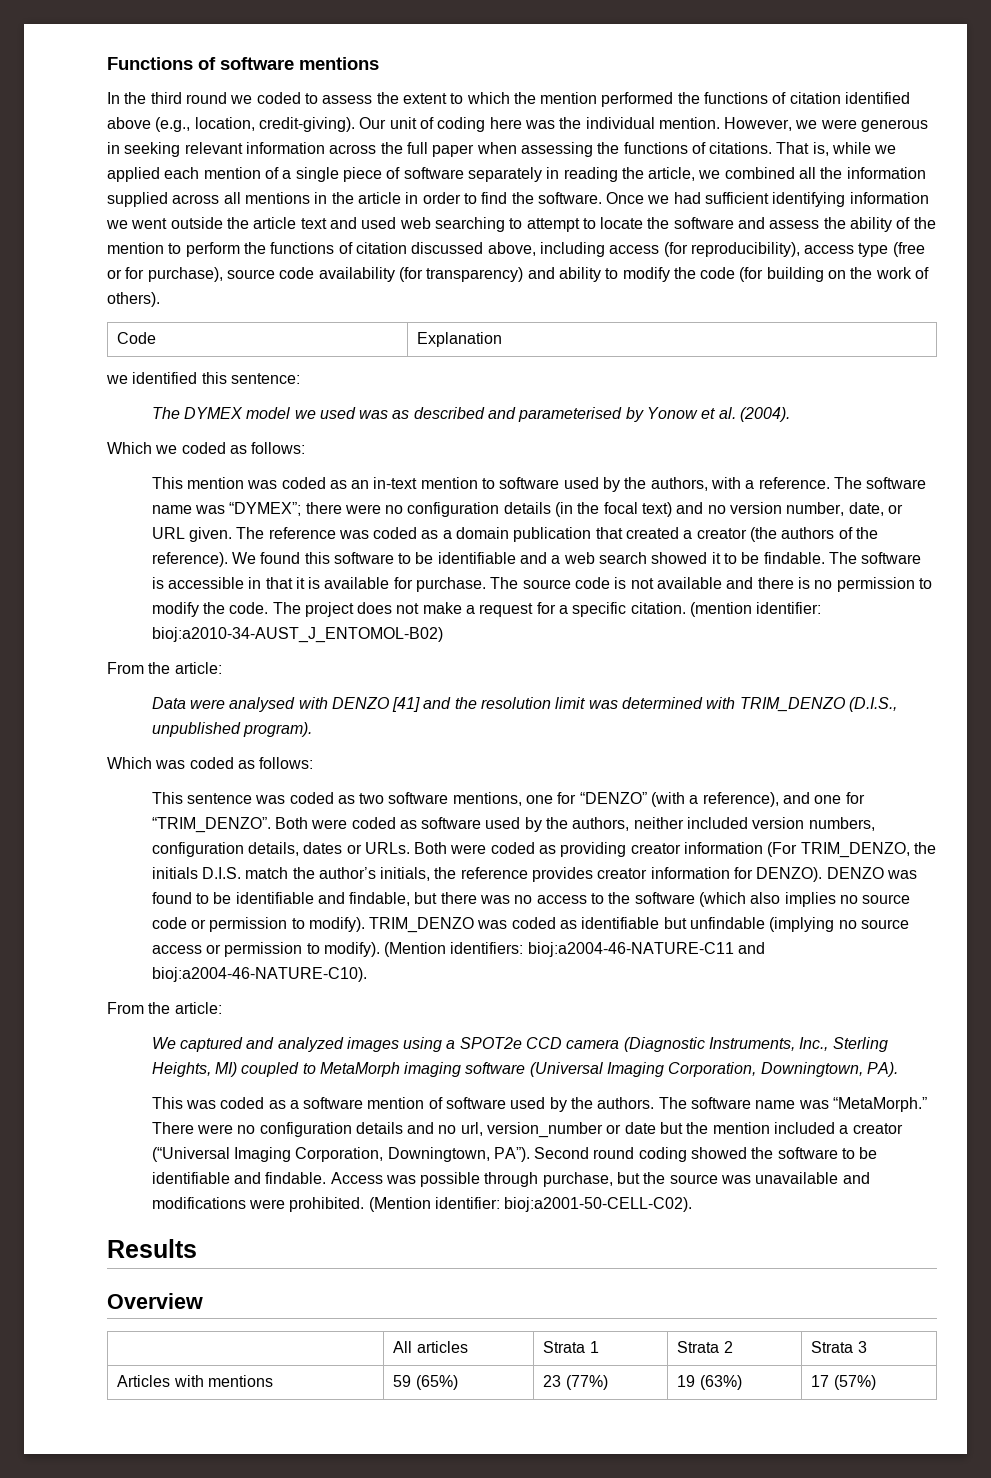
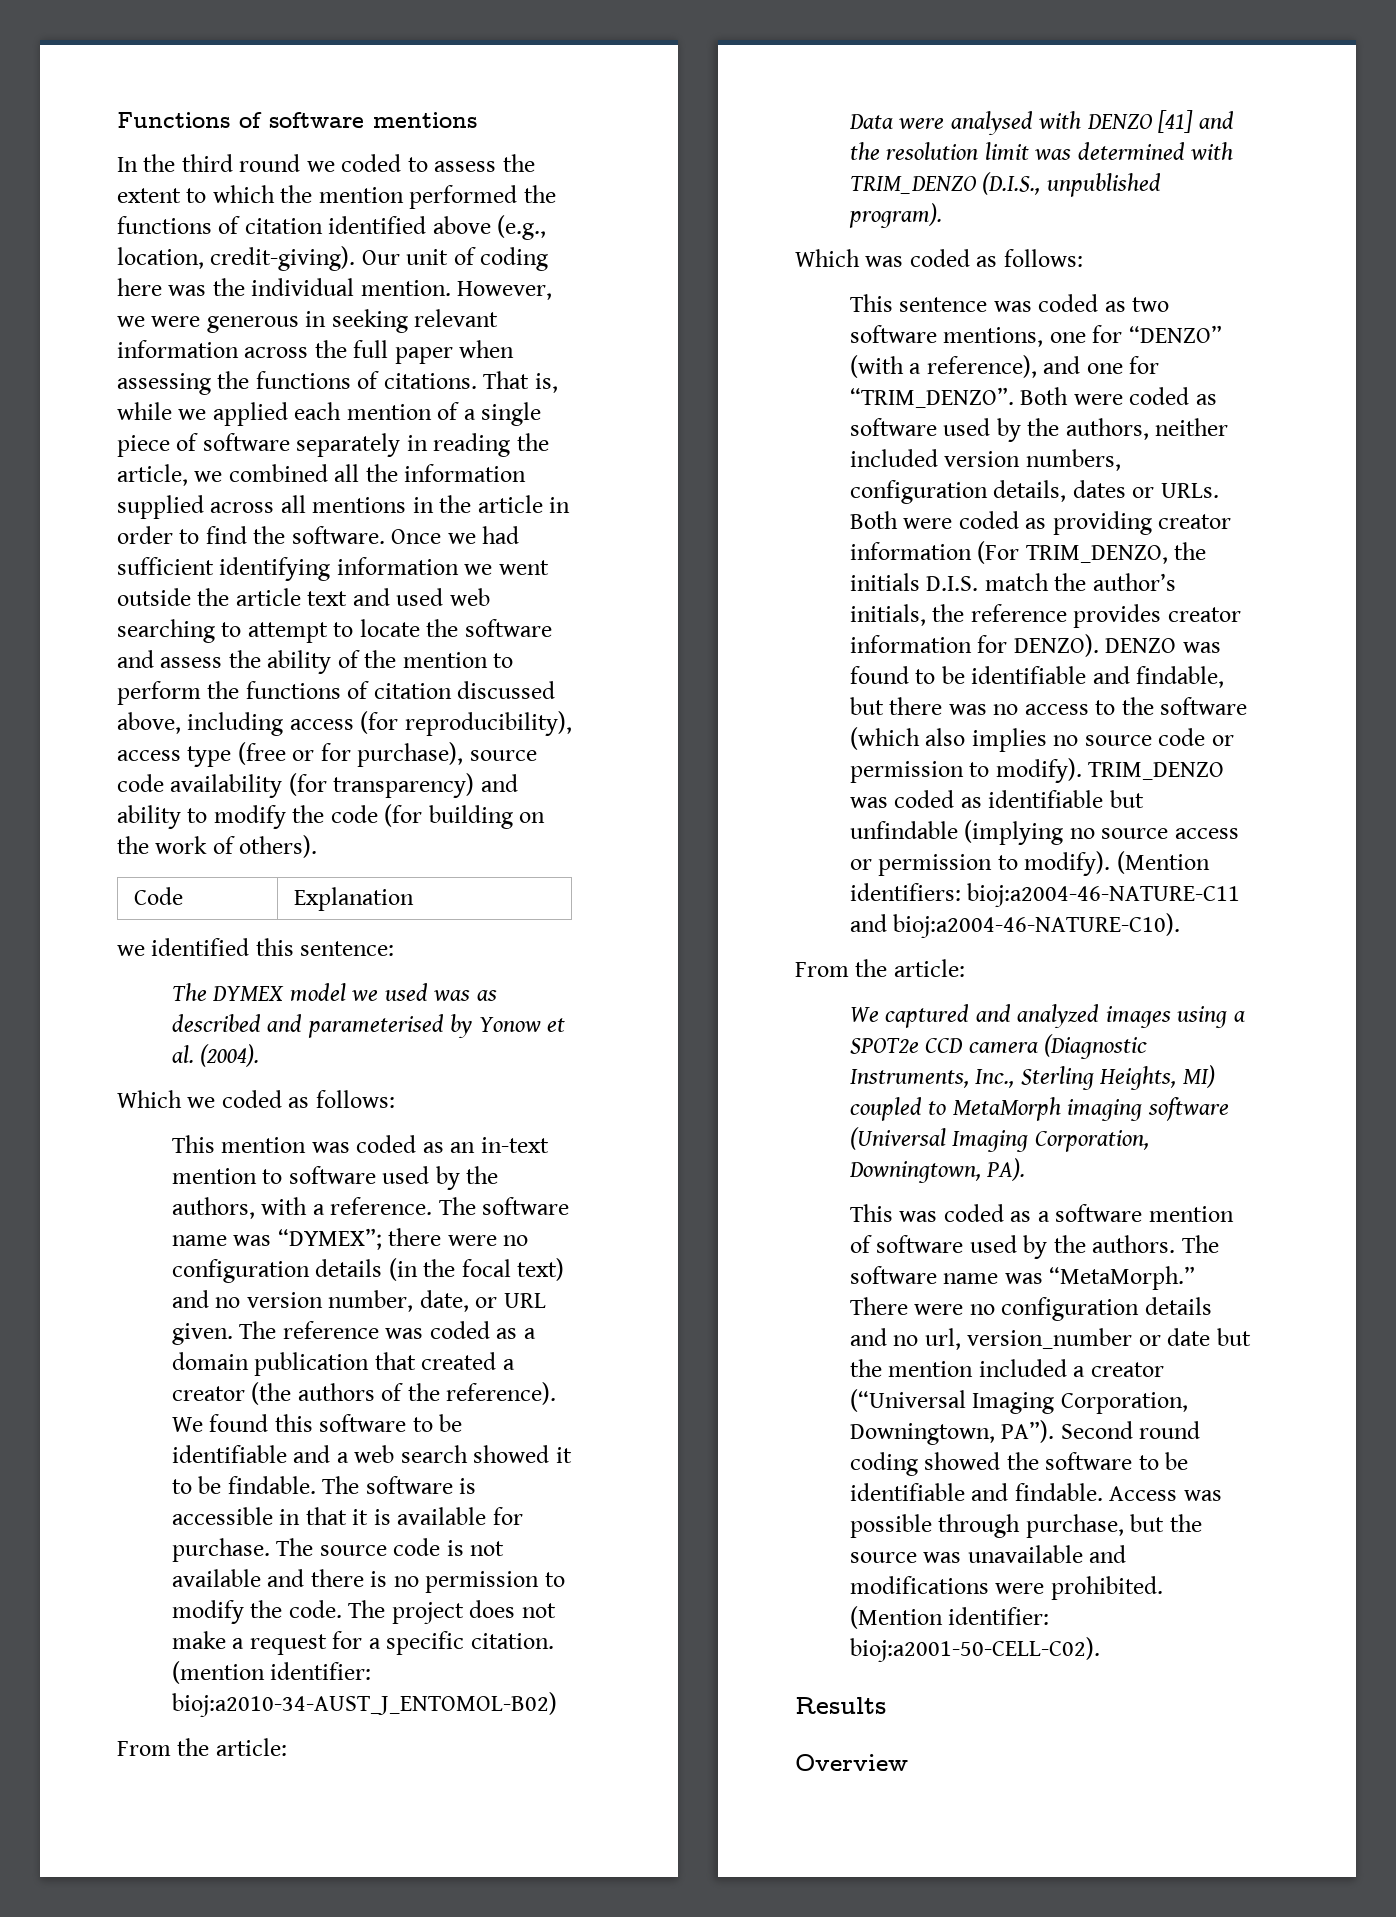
- | All articles | Strata 1 | Strata 2 | Strata 3
- Articles with mentions | 59 (65%) | 23 (77%) | 19 (63%) | 17 (57%)

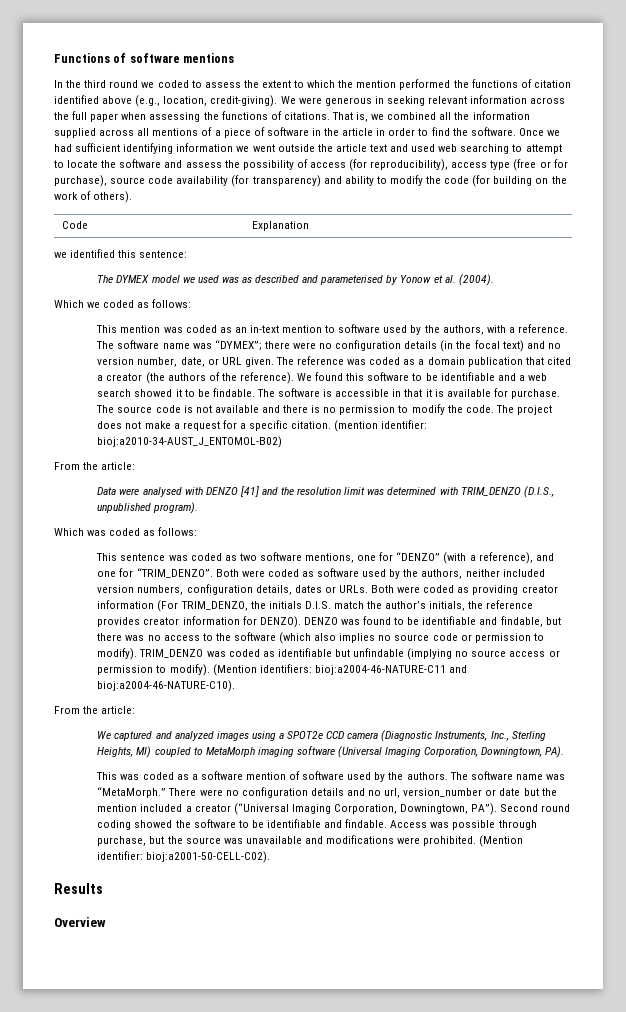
- Our unit of coding here was the individual mention. However, we were generous in seeking relevant information across the full paper when assessing the functions of citations.
+ We were generous in seeking relevant information across the full paper when assessing the functions of citations.
- That is, while we applied each mention of a single piece of software separately in reading the article, we combined all the information supplied across all mentions in the article in order to find the software.
+ That is, we combined all the information supplied across all mentions of a piece of software in the article in order to find the software.
- Once we had sufficient identifying information we went outside the article text and used web searching to attempt to locate the software and assess the ability of the mention to perform the functions of citation discussed above, including access (for reproducibility), access type (free or for purchase), source code availability (for transparency) and ability to modify the code (for building on the work of others).
+ Once we had sufficient identifying information we went outside the article text and used web searching to attempt to locate the software and assess the possibility of access (for reproducibility), access type (free or for purchase), source code availability (for transparency) and ability to modify the code (for building on the work of others).
- The reference was coded as a domain publication that created a creator (the authors of the reference).
+ The reference was coded as a domain publication that cited a creator (the authors of the reference).

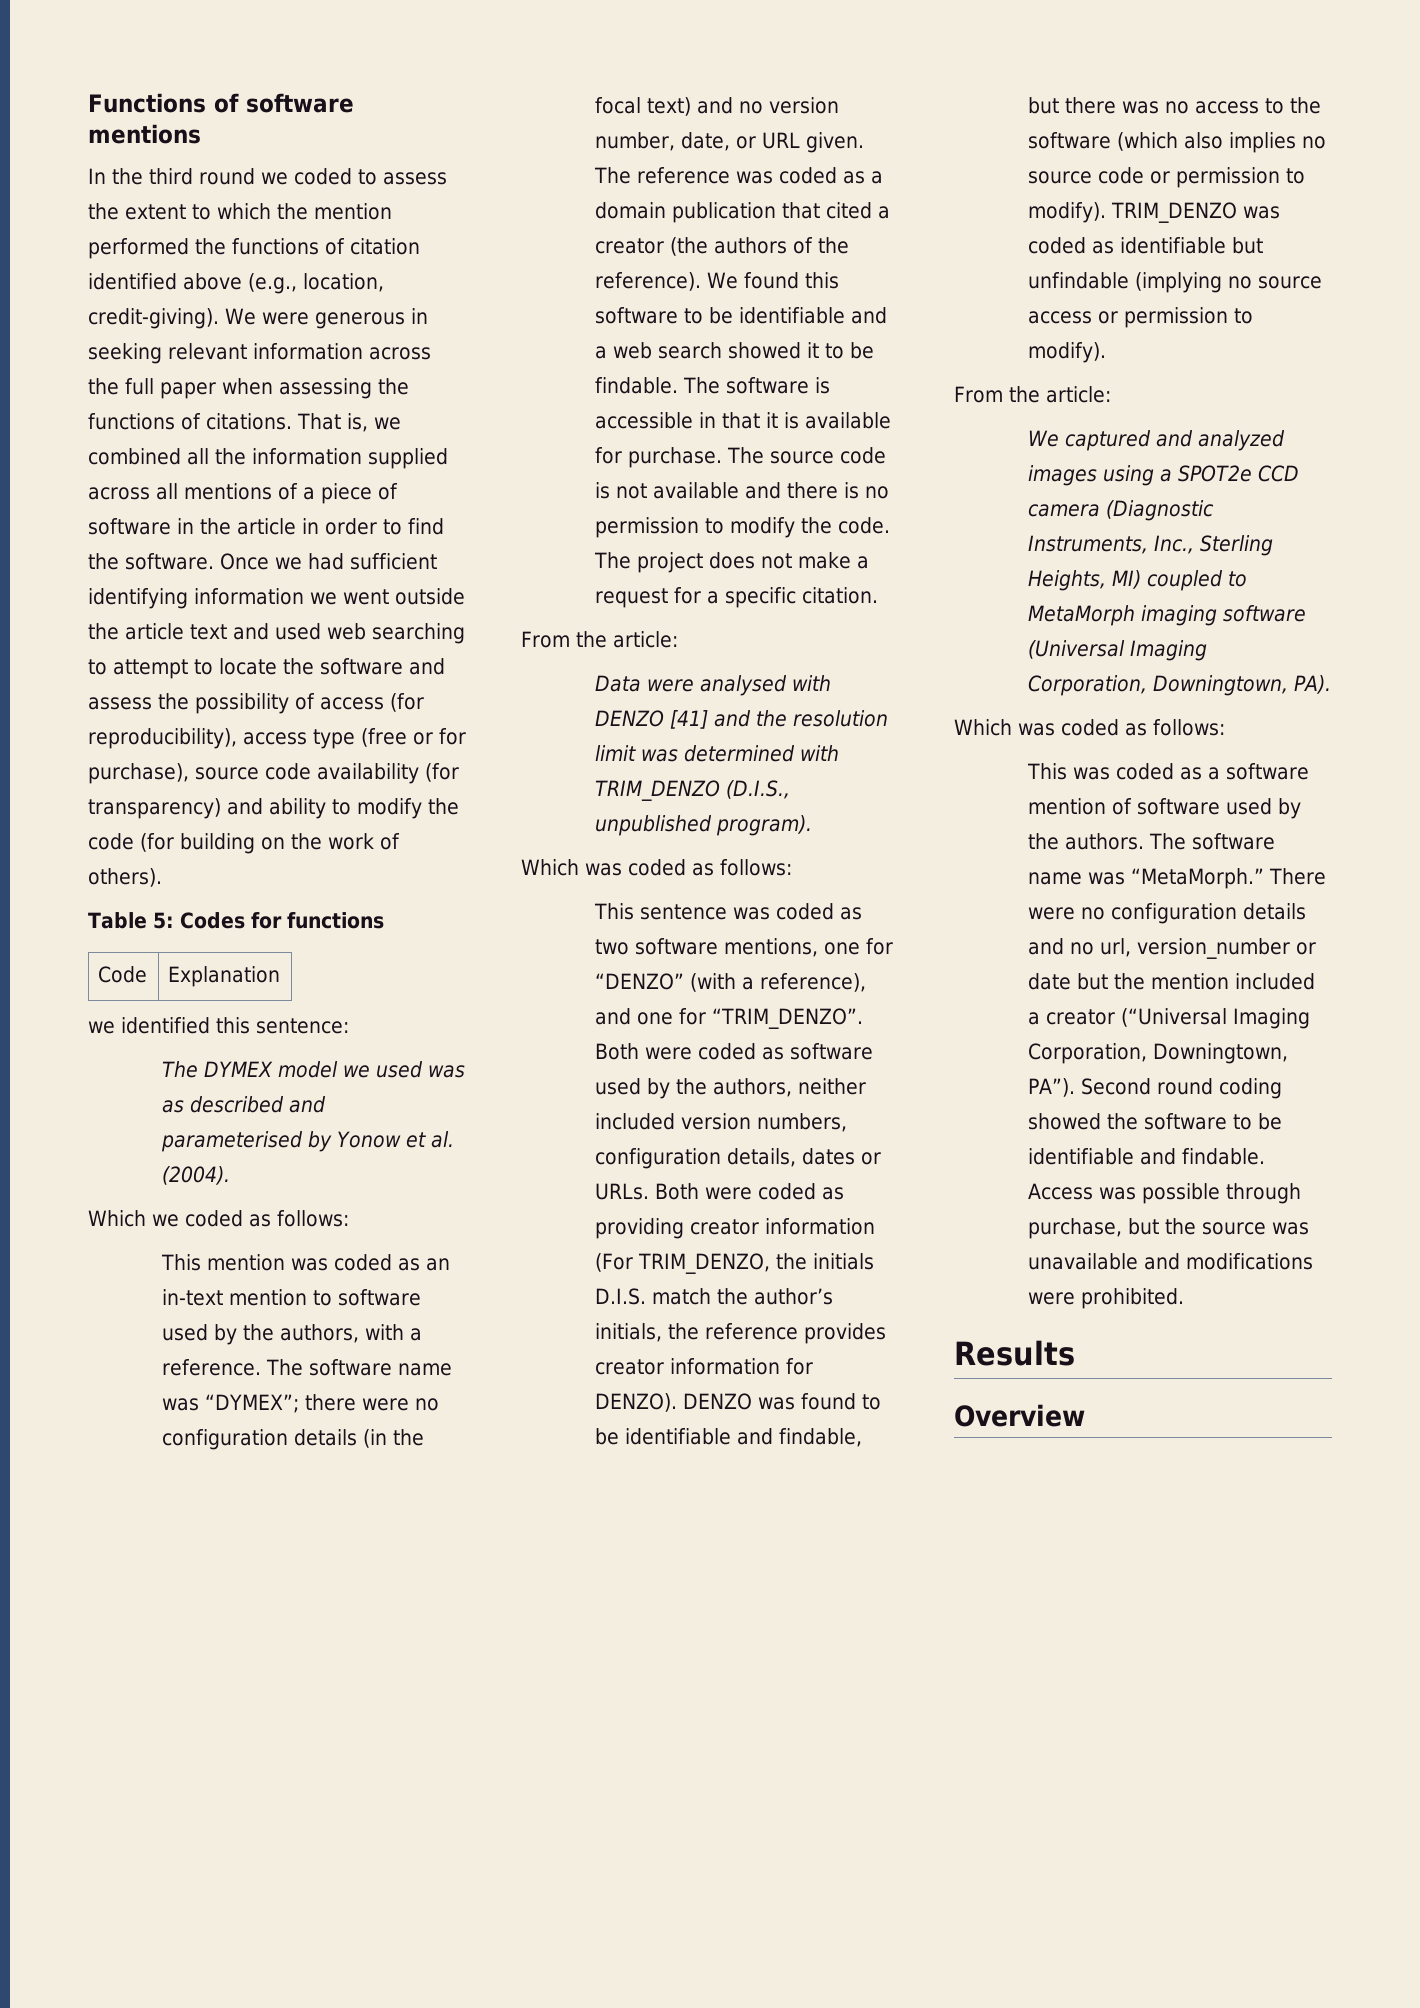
+ Table 5: Codes for functions
- (mention identifier: bioj:a2010-34-AUST_J_ENTOMOL-B02)
- (Mention identifiers: bioj:a2004-46-NATURE-C11 and bioj:a2004-46-NATURE-C10).
  We captured and analyzed images using a SPOT2e CCD camera (Diagnostic Instruments, Inc., Sterling Heights, MI) coupled to MetaMorph imaging software (Universal Imaging Corporation, Downingtown, PA).
+ Which was coded as follows:
- (Mention identifier: bioj:a2001-50-CELL-C02).

